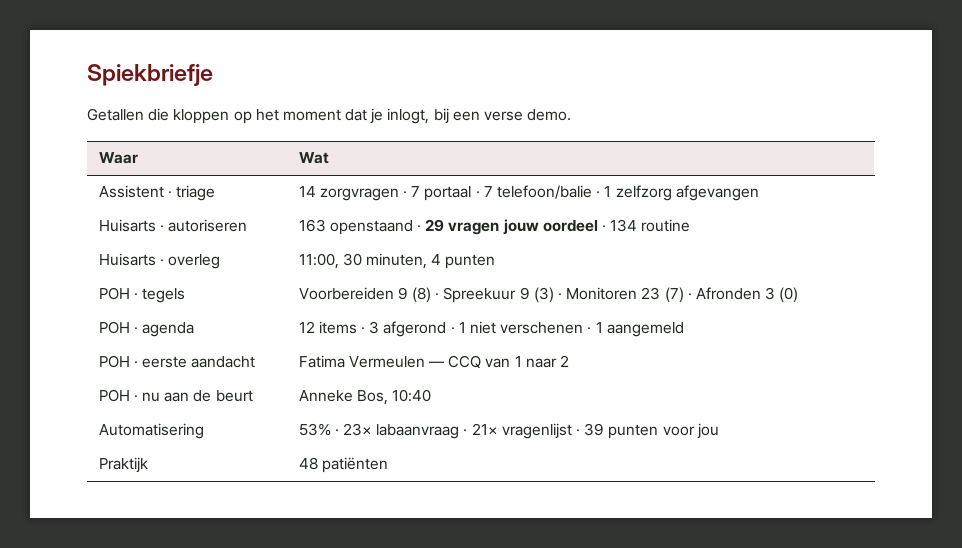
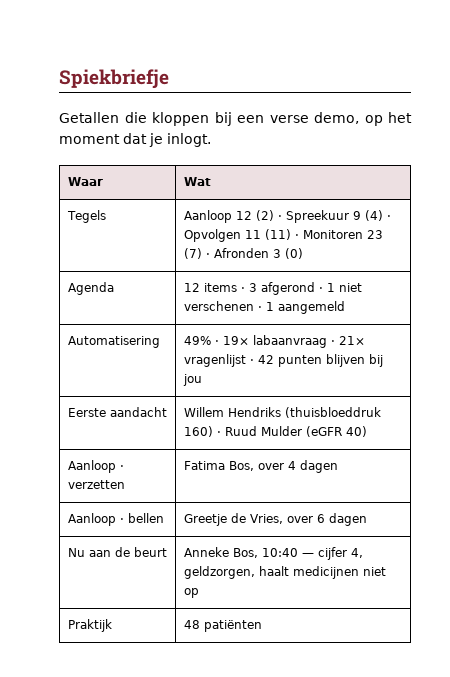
- Getallen die kloppen op het moment dat je inlogt, bij een verse demo.
+ Getallen die kloppen bij een verse demo, op het moment dat je inlogt.
  Waar | Wat
- Assistent · triage | 14 zorgvragen · 7 portaal · 7 telefoon/balie · 1 zelfzorg afgevangen
- Huisarts · autoriseren | 163 openstaand · 29 vragen jouw oordeel · 134 routine
- Huisarts · overleg | 11:00, 30 minuten, 4 punten
- POH · tegels | Voorbereiden 9 (8) · Spreekuur 9 (3) · Monitoren 23 (7) · Afronden 3 (0)
+ Tegels | Aanloop 12 (2) · Spreekuur 9 (4) · Opvolgen 11 (11) · Monitoren 23 (7) · Afronden 3 (0)
- POH · agenda | 12 items · 3 afgerond · 1 niet verschenen · 1 aangemeld
+ Agenda | 12 items · 3 afgerond · 1 niet verschenen · 1 aangemeld
- POH · eerste aandacht | Fatima Vermeulen — CCQ van 1 naar 2
- POH · nu aan de beurt | Anneke Bos, 10:40
- Automatisering | 53% · 23× labaanvraag · 21× vragenlijst · 39 punten voor jou
+ Automatisering | 49% · 19× labaanvraag · 21× vragenlijst · 42 punten blijven bij jou
+ Eerste aandacht | Willem Hendriks (thuisbloeddruk 160) · Ruud Mulder (eGFR 40)
+ Aanloop · verzetten | Fatima Bos, over 4 dagen
+ Aanloop · bellen | Greetje de Vries, over 6 dagen
+ Nu aan de beurt | Anneke Bos, 10:40 — cijfer 4, geldzorgen, haalt medicijnen niet op

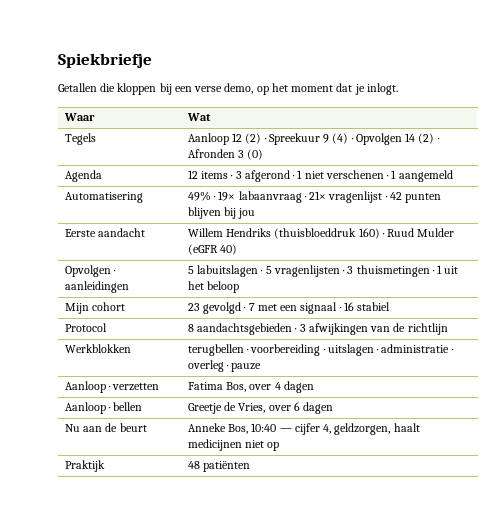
- Tegels | Aanloop 12 (2) · Spreekuur 9 (4) · Opvolgen 11 (11) · Monitoren 23 (7) · Afronden 3 (0)
+ Tegels | Aanloop 12 (2) · Spreekuur 9 (4) · Opvolgen 14 (2) · Afronden 3 (0)
+ Opvolgen · aanleidingen | 5 labuitslagen · 5 vragenlijsten · 3 thuismetingen · 1 uit het beloop
+ Mijn cohort | 23 gevolgd · 7 met een signaal · 16 stabiel
+ Protocol | 8 aandachtsgebieden · 3 afwijkingen van de richtlijn
+ Werkblokken | terugbellen · voorbereiding · uitslagen · administratie · overleg · pauze

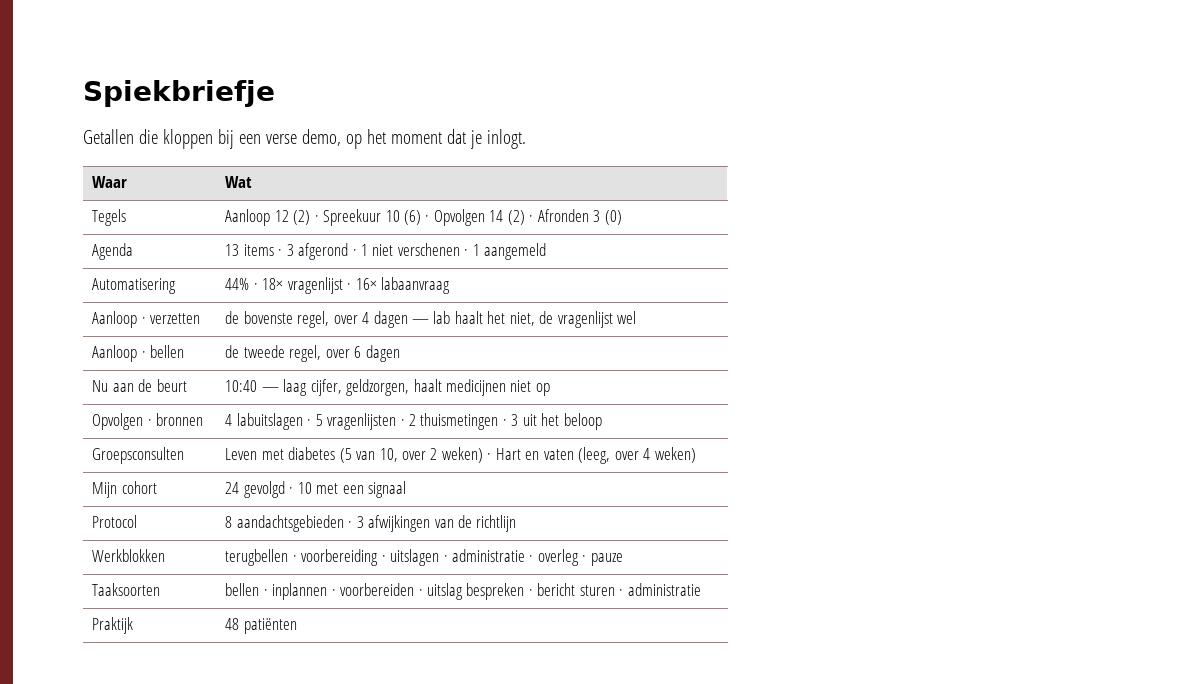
- Tegels | Aanloop 12 (2) · Spreekuur 9 (4) · Opvolgen 14 (2) · Afronden 3 (0)
+ Tegels | Aanloop 12 (2) · Spreekuur 10 (6) · Opvolgen 14 (2) · Afronden 3 (0)
- Agenda | 12 items · 3 afgerond · 1 niet verschenen · 1 aangemeld
+ Agenda | 13 items · 3 afgerond · 1 niet verschenen · 1 aangemeld
- Automatisering | 49% · 19× labaanvraag · 21× vragenlijst · 42 punten blijven bij jou
- Eerste aandacht | Willem Hendriks (thuisbloeddruk 160) · Ruud Mulder (eGFR 40)
+ Automatisering | 44% · 18× vragenlijst · 16× labaanvraag
+ Aanloop · verzetten | de bovenste regel, over 4 dagen — lab haalt het niet, de vragenlijst wel
+ Aanloop · bellen | de tweede regel, over 6 dagen
+ Nu aan de beurt | 10:40 — laag cijfer, geldzorgen, haalt medicijnen niet op
- Opvolgen · aanleidingen | 5 labuitslagen · 5 vragenlijsten · 3 thuismetingen · 1 uit het beloop
+ Opvolgen · bronnen | 4 labuitslagen · 5 vragenlijsten · 2 thuismetingen · 3 uit het beloop
+ Groepsconsulten | Leven met diabetes (5 van 10, over 2 weken) · Hart en vaten (leeg, over 4 weken)
- Mijn cohort | 23 gevolgd · 7 met een signaal · 16 stabiel
+ Mijn cohort | 24 gevolgd · 10 met een signaal
- Aanloop · verzetten | Fatima Bos, over 4 dagen
- Aanloop · bellen | Greetje de Vries, over 6 dagen
- Nu aan de beurt | Anneke Bos, 10:40 — cijfer 4, geldzorgen, haalt medicijnen niet op
+ Taaksoorten | bellen · inplannen · voorbereiden · uitslag bespreken · bericht sturen · administratie

